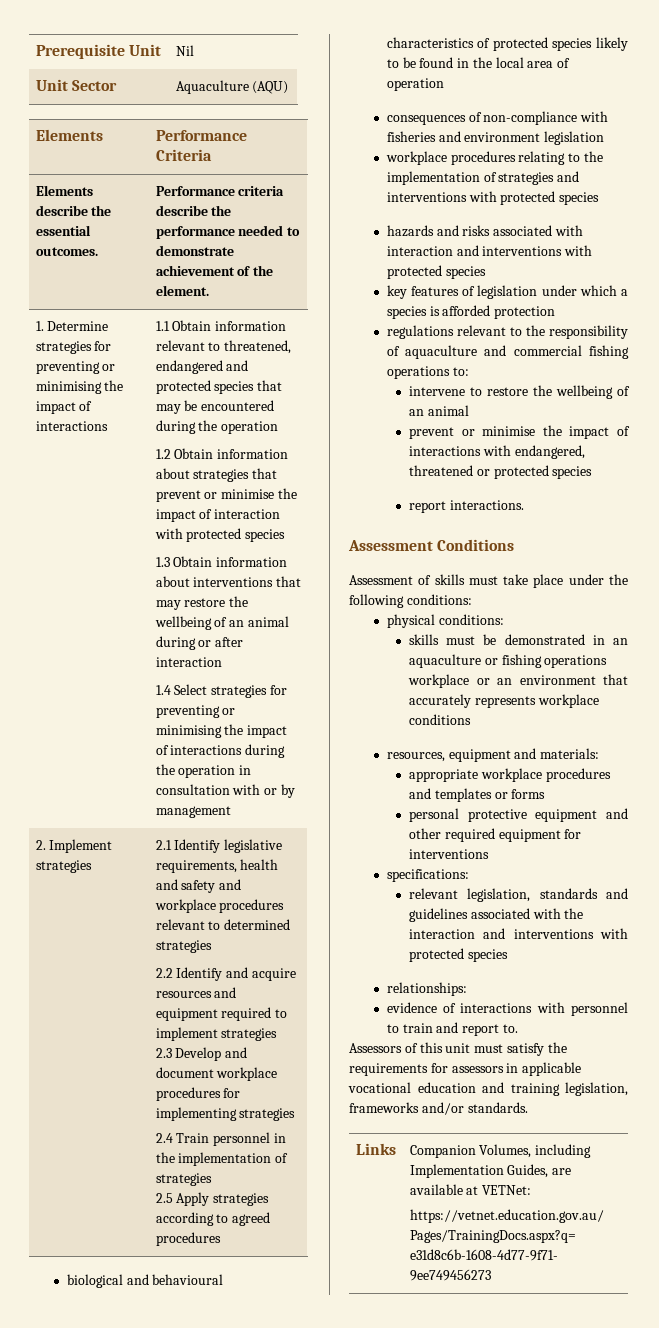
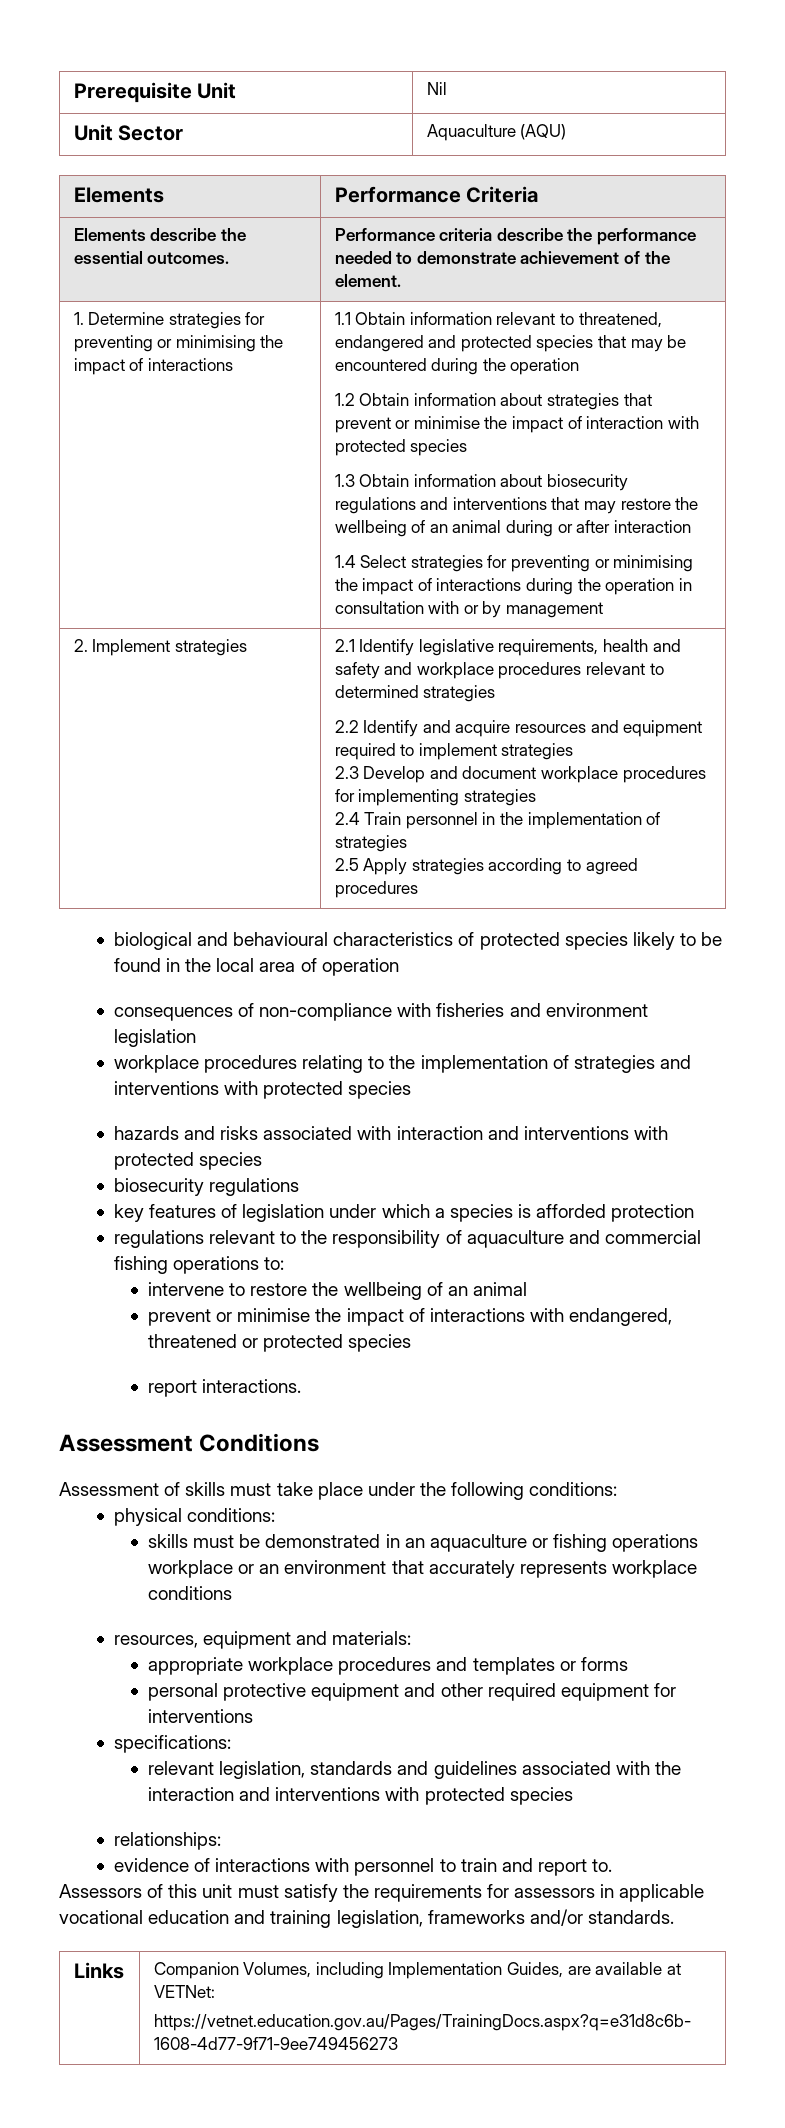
- 1.3 Obtain information about interventions that may restore the wellbeing of an animal during or after interaction
+ 1.3 Obtain information about biosecurity regulations and interventions that may restore the wellbeing of an animal during or after interaction
  hazards and risks associated with interaction and interventions with protected species
+ biosecurity regulations

